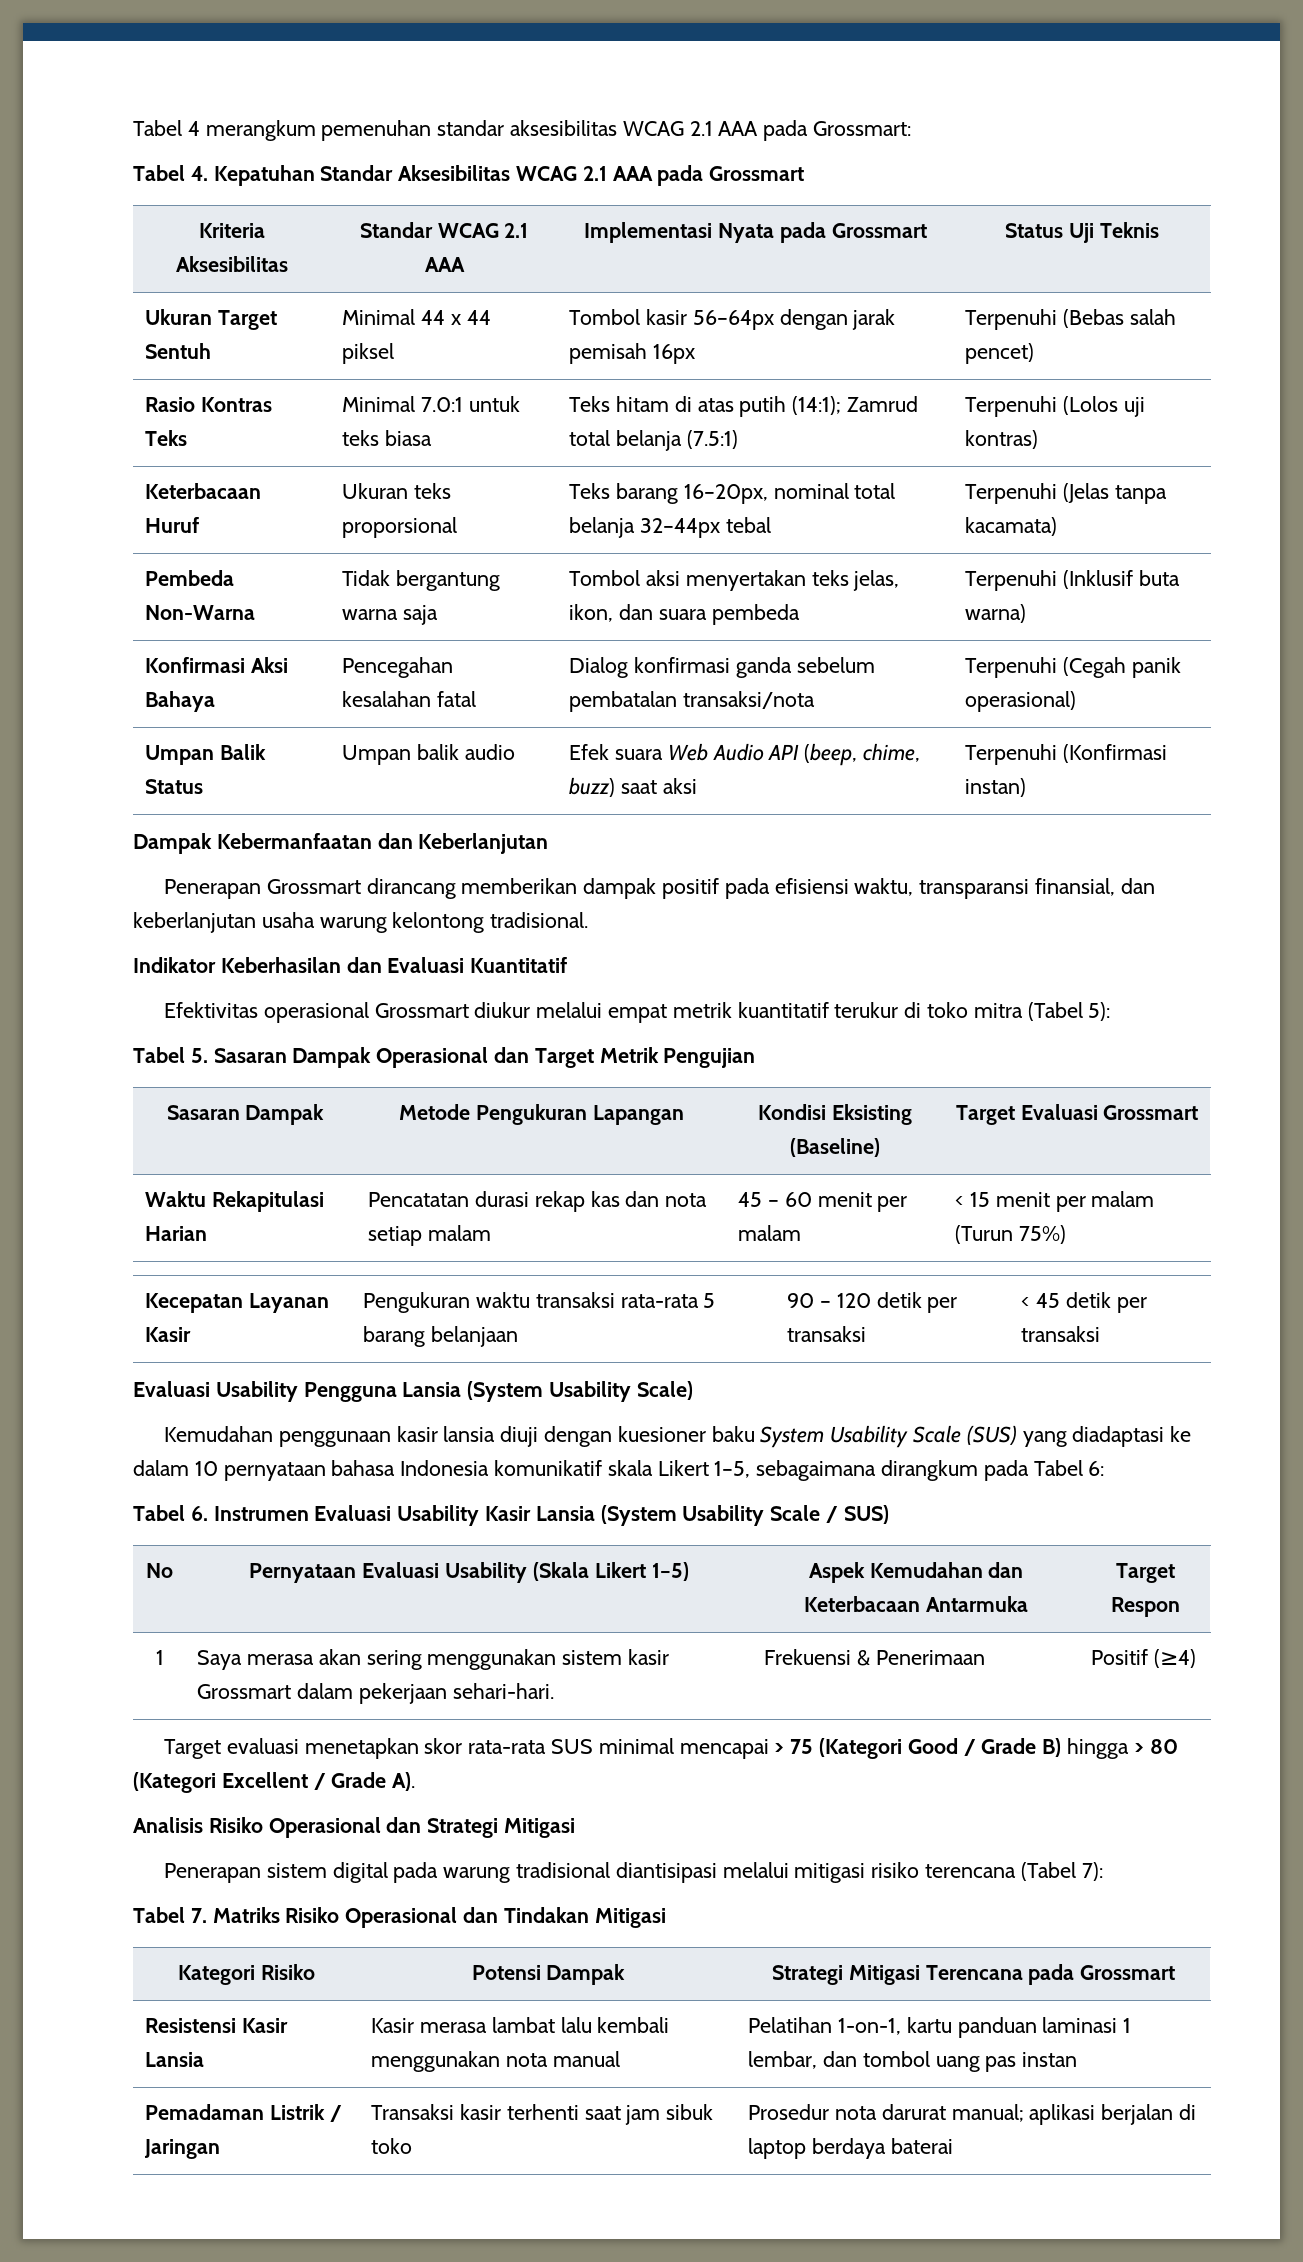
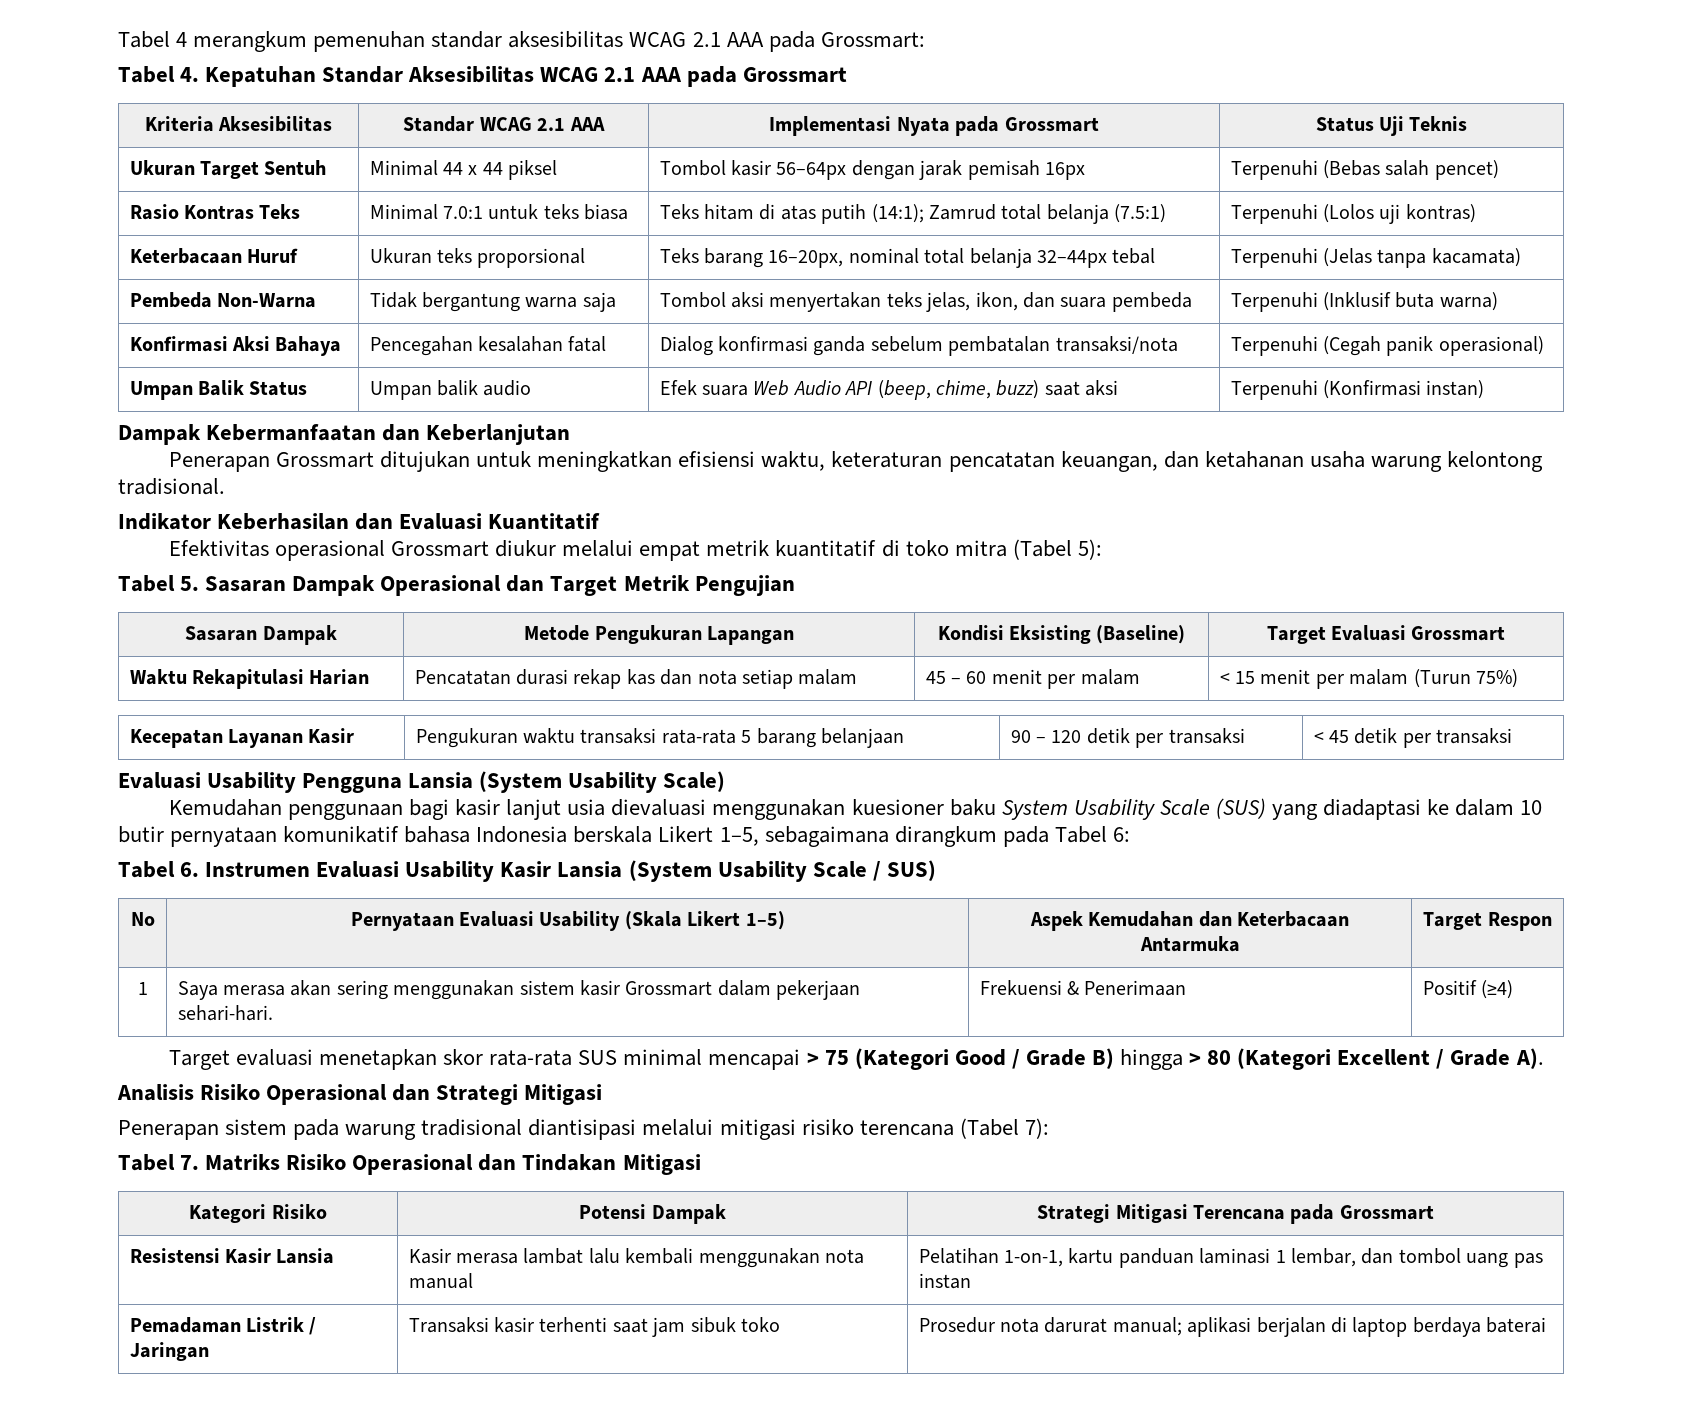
- Penerapan Grossmart dirancang memberikan dampak positif pada efisiensi waktu, transparansi finansial, dan keberlanjutan usaha warung kelontong tradisional.
+ Penerapan Grossmart ditujukan untuk meningkatkan efisiensi waktu, keteraturan pencatatan keuangan, dan ketahanan usaha warung kelontong tradisional.
- Efektivitas operasional Grossmart diukur melalui empat metrik kuantitatif terukur di toko mitra (Tabel 5):
+ Efektivitas operasional Grossmart diukur melalui empat metrik kuantitatif di toko mitra (Tabel 5):
- Kemudahan penggunaan kasir lansia diuji dengan kuesioner baku System Usability Scale (SUS) yang diadaptasi ke dalam 10 pernyataan bahasa Indonesia komunikatif skala Likert 1–5, sebagaimana dirangkum pada Tabel 6:
+ Kemudahan penggunaan bagi kasir lanjut usia dievaluasi menggunakan kuesioner baku System Usability Scale (SUS) yang diadaptasi ke dalam 10 butir pernyataan komunikatif bahasa Indonesia berskala Likert 1–5, sebagaimana dirangkum pada Tabel 6:
- Penerapan sistem digital pada warung tradisional diantisipasi melalui mitigasi risiko terencana (Tabel 7):
+ Penerapan sistem pada warung tradisional diantisipasi melalui mitigasi risiko terencana (Tabel 7):

